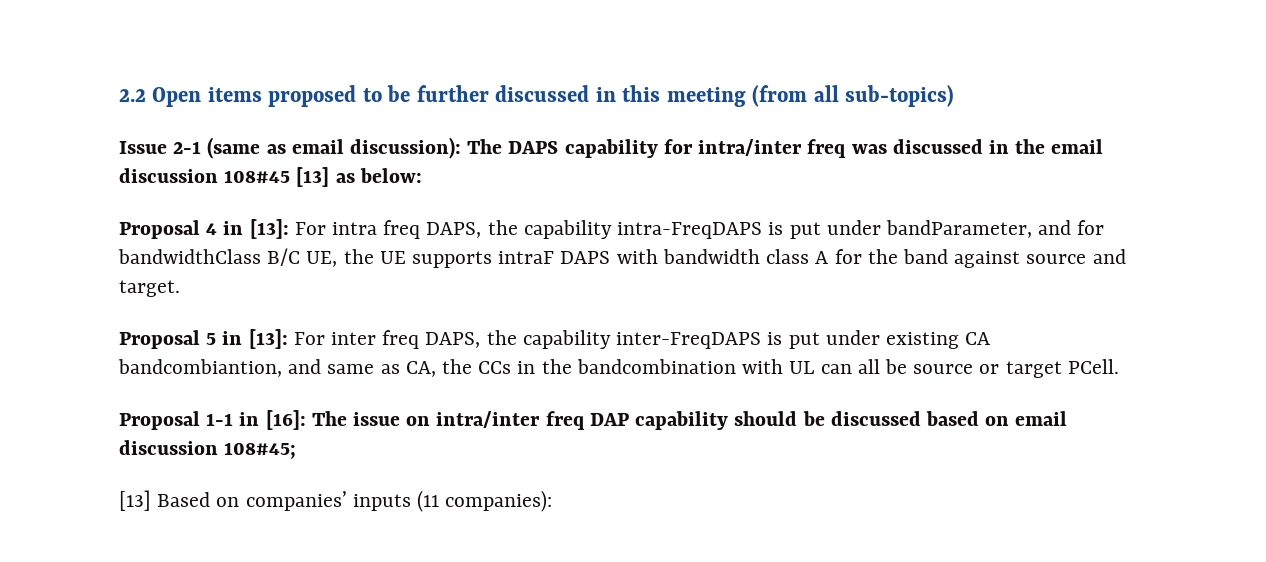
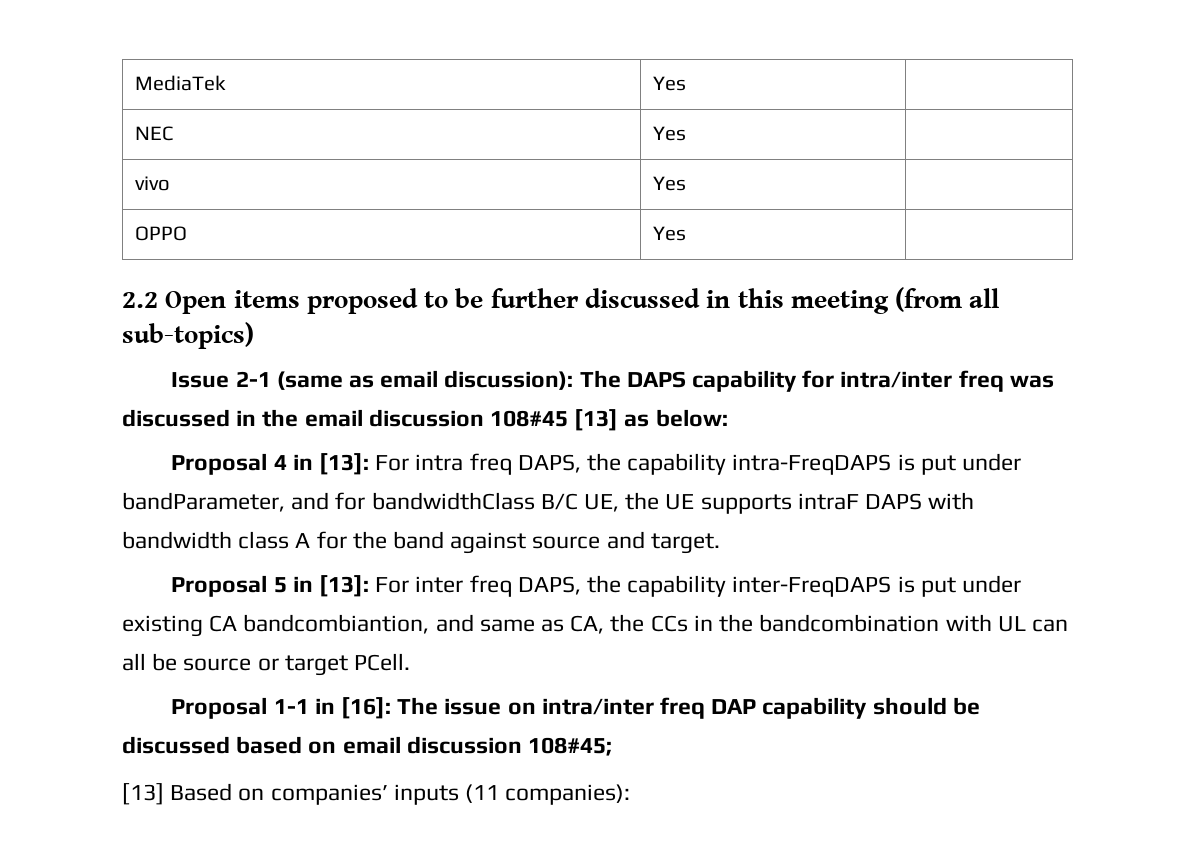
+ MediaTek | Yes |
+ NEC | Yes |
+ vivo | Yes |
+ OPPO | Yes |

